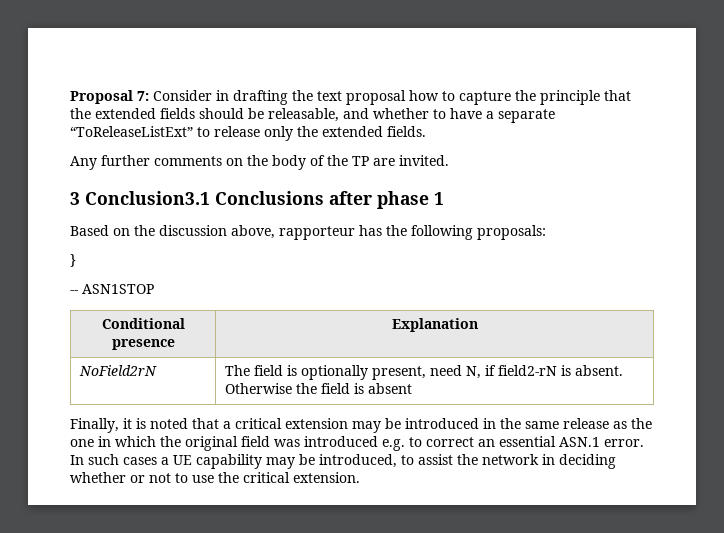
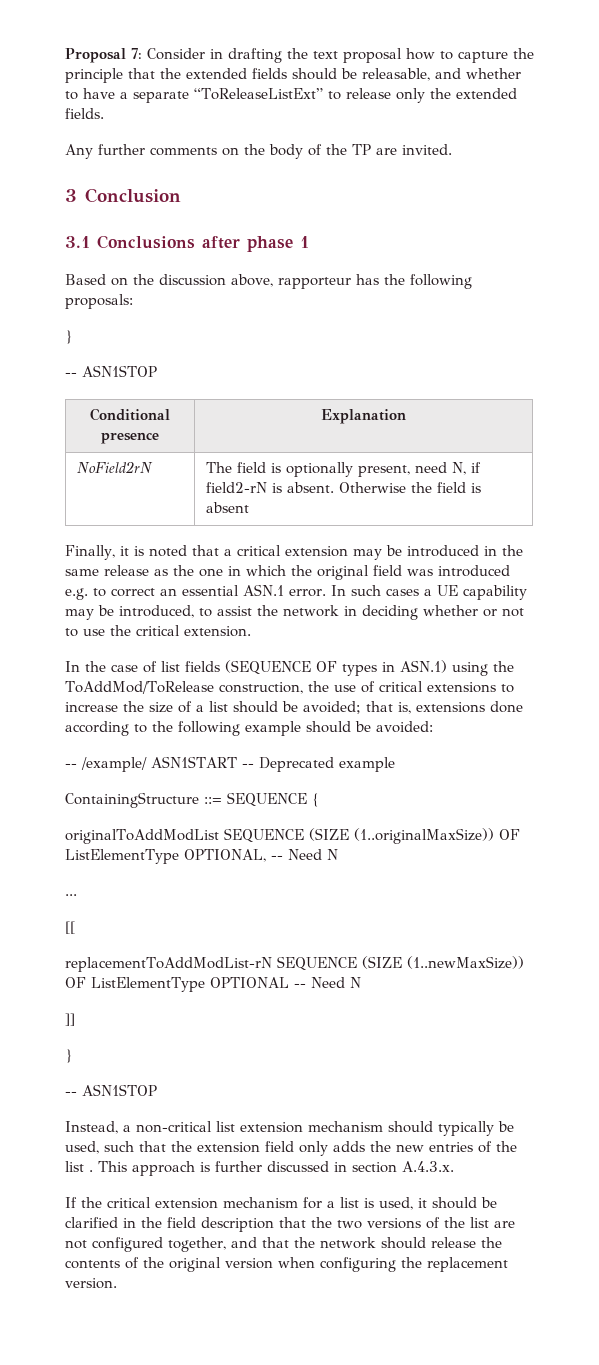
- 3 Conclusion3.1 Conclusions after phase 1
+ 3 Conclusion
+ 3.1 Conclusions after phase 1
+ In the case of list fields (SEQUENCE OF types in ASN.1) using the ToAddMod/ToRelease construction, the use of critical extensions to increase the size of a list should be avoided; that is, extensions done according to the following example should be avoided:
+ -- /example/ ASN1START -- Deprecated example
+ ContainingStructure ::= SEQUENCE {
+ originalToAddModList SEQUENCE (SIZE (1..originalMaxSize)) OF ListElementType OPTIONAL, -- Need N
+ ...
+ [[
+ replacementToAddModList-rN SEQUENCE (SIZE (1..newMaxSize)) OF ListElementType OPTIONAL -- Need N
+ ]]
+ }
+ -- ASN1STOP
+ Instead, a non-critical list extension mechanism should typically be used, such that the extension field only adds the new entries of the list . This approach is further discussed in section A.4.3.x.
+ If the critical extension mechanism for a list is used, it should be clarified in the field description that the two versions of the list are not configured together, and that the network should release the contents of the original version when configuring the replacement version.

